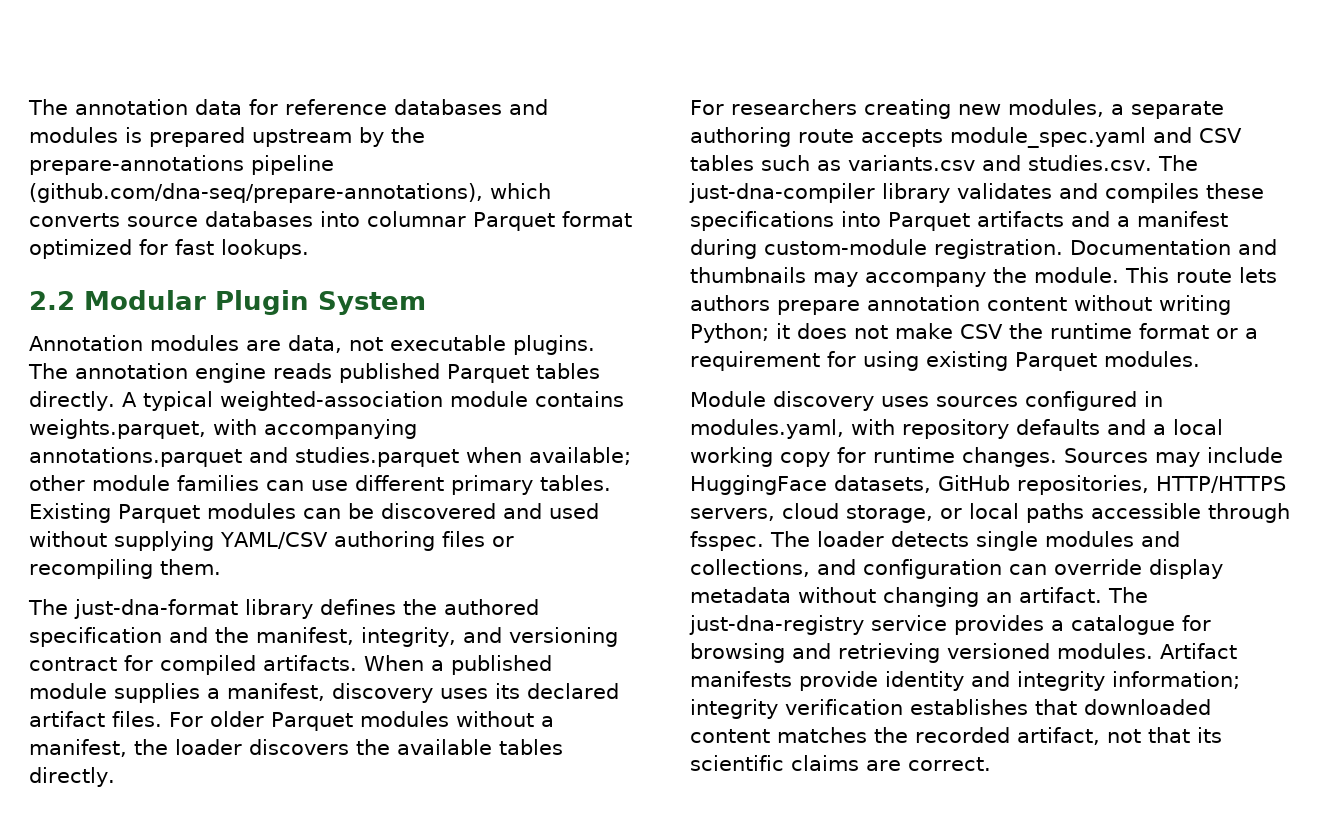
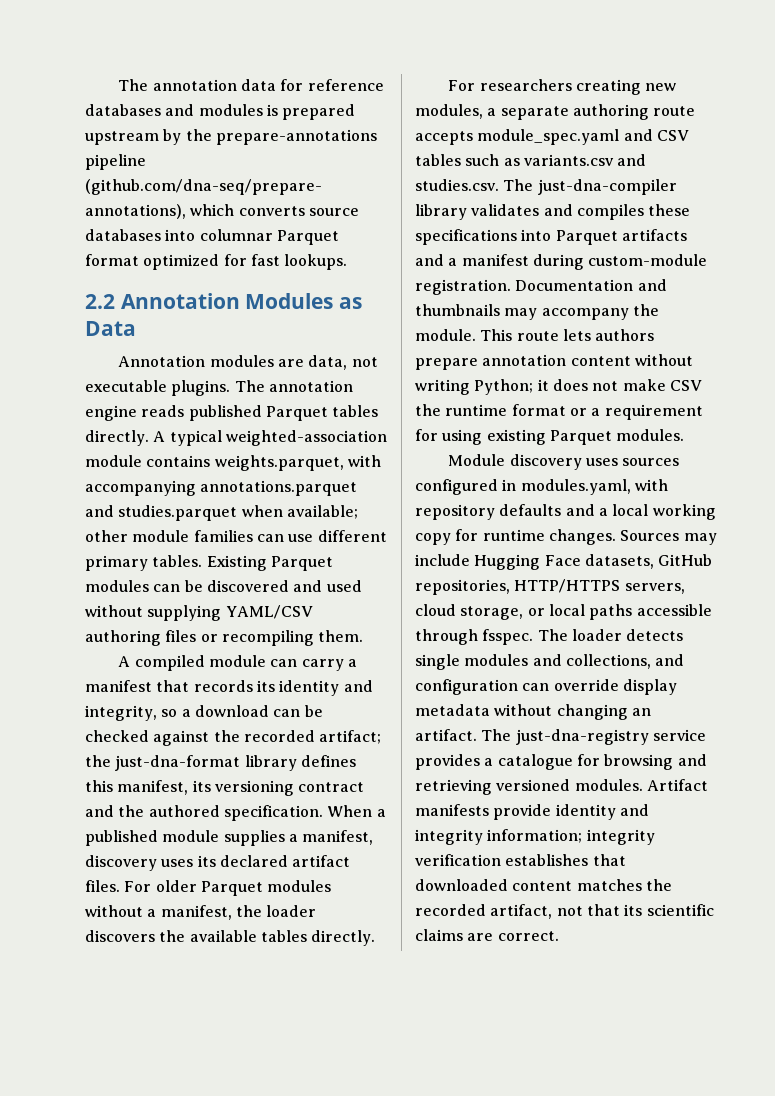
- 2.2 Modular Plugin System
+ 2.2 Annotation Modules as Data
- The just-dna-format library defines the authored specification and the manifest, integrity, and versioning contract for compiled artifacts.
+ A compiled module can carry a manifest that records its identity and integrity, so a download can be checked against the recorded artifact; the just-dna-format library defines this manifest, its versioning contract and the authored specification.
- Sources may include HuggingFace datasets, GitHub repositories, HTTP/HTTPS servers, cloud storage, or local paths accessible through fsspec.
+ Sources may include Hugging Face datasets, GitHub repositories, HTTP/HTTPS servers, cloud storage, or local paths accessible through fsspec.

